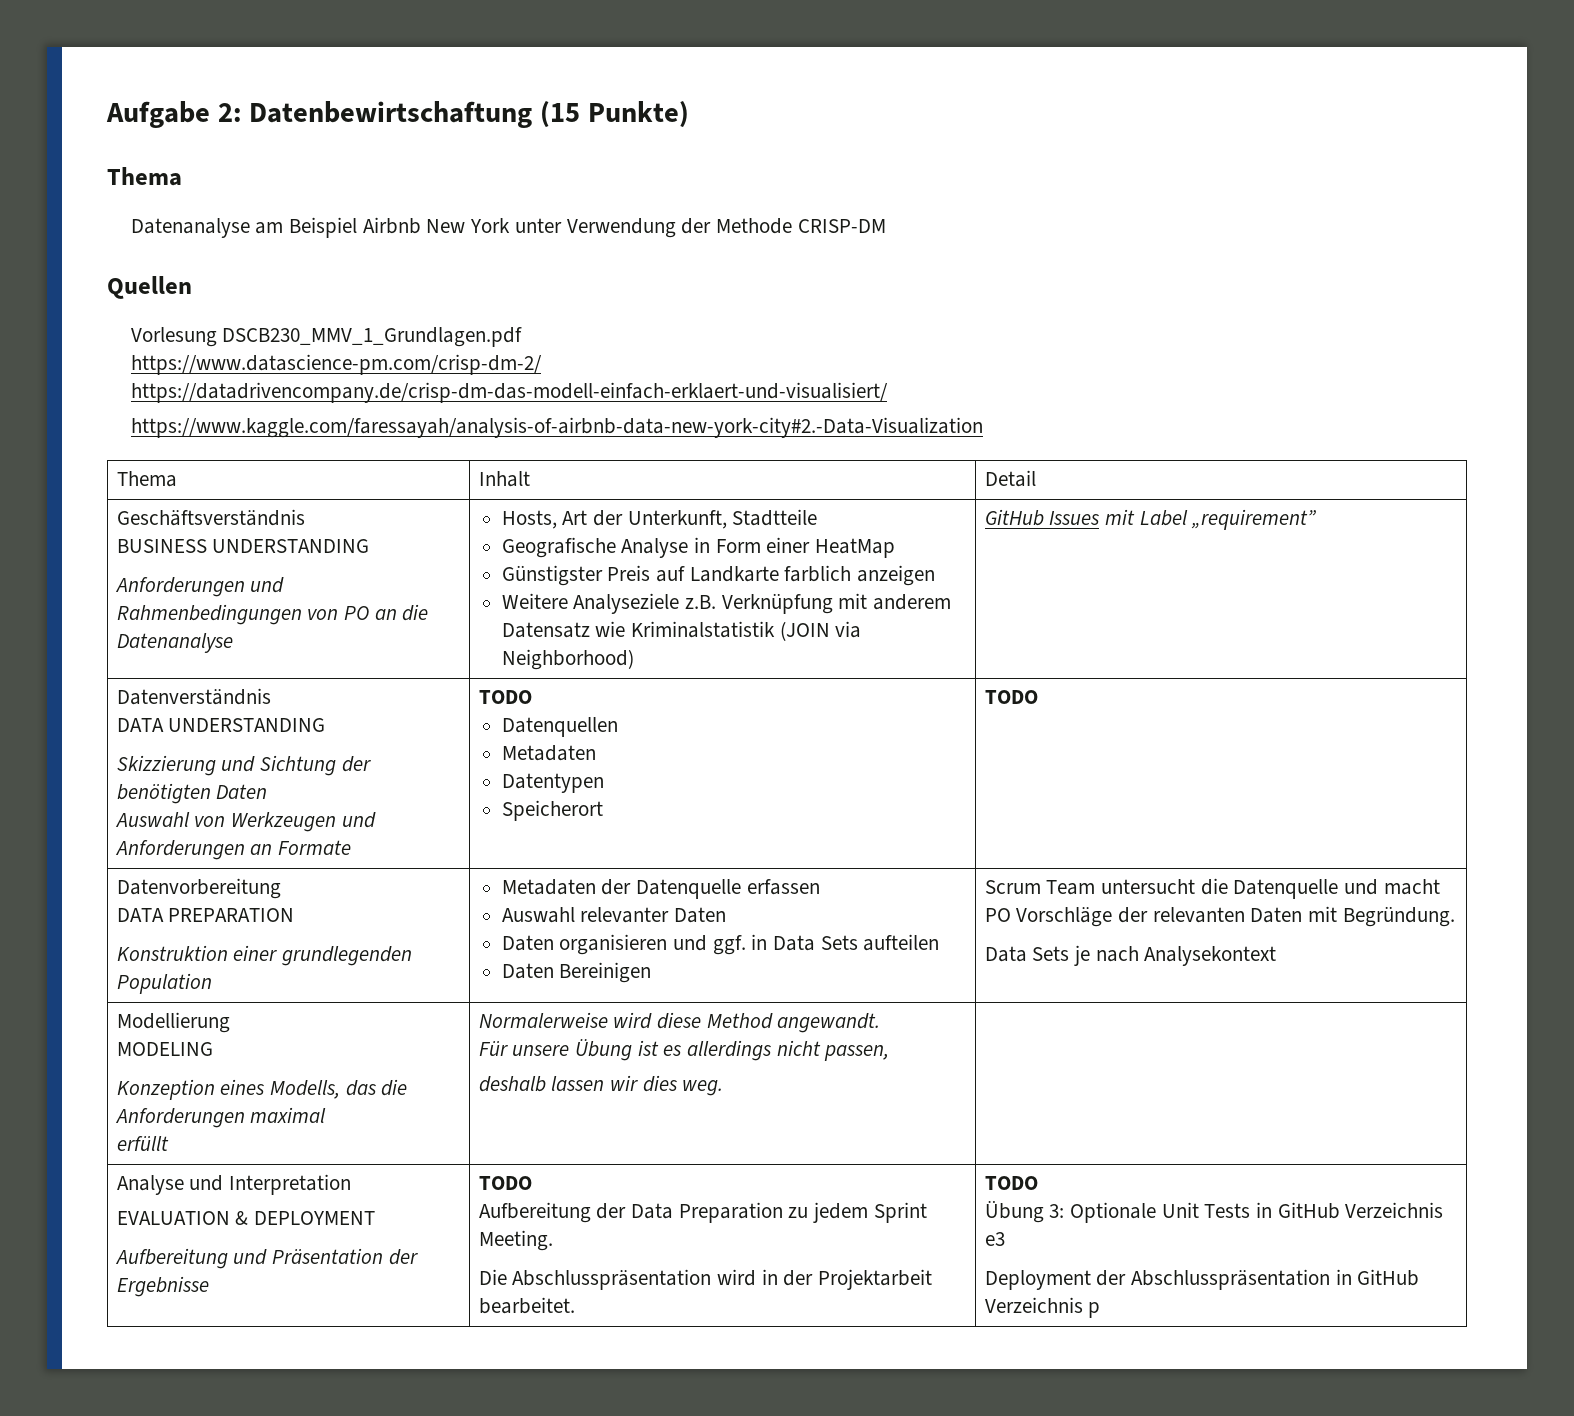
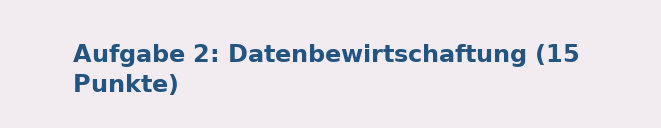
  Aufgabe 2: Datenbewirtschaftung (15 Punkte)
- Thema
- Datenanalyse am Beispiel Airbnb New York unter Verwendung der Methode CRISP-DM
- Quellen
- Vorlesung DSCB230_MMV_1_Grundlagen.pdf
- https://www.datascience-pm.com/crisp-dm-2/
- https://datadrivencompany.de/crisp-dm-das-modell-einfach-erklaert-und-visualisiert/
- https://www.kaggle.com/faressayah/analysis-of-airbnb-data-new-york-city#2.-Data-Visualization
- Thema | Inhalt | Detail
- Geschäftsverständnis
- BUSINESS UNDERSTANDING
- Anforderungen und Rahmenbedingungen von PO an die Datenanalyse | Hosts, Art der Unterkunft, Stadtteile
- Geografische Analyse in Form einer HeatMap
- Günstigster Preis auf Landkarte farblich anzeigen
- Weitere Analyseziele z.B. Verknüpfung mit anderem Datensatz wie Kriminalstatistik (JOIN via Neighborhood) | GitHub Issues mit Label „requirement”
- Datenverständnis
- DATA UNDERSTANDING
- Skizzierung und Sichtung der benötigten Daten
- Auswahl von Werkzeugen und Anforderungen an Formate | TODO
- Datenquellen
- Metadaten
- Datentypen
- Speicherort | TODO
- Datenvorbereitung
- DATA PREPARATION
- Konstruktion einer grundlegenden Population | Metadaten der Datenquelle erfassen
- Auswahl relevanter Daten
- Daten organisieren und ggf. in Data Sets aufteilen
- Daten Bereinigen | Scrum Team untersucht die Datenquelle und macht PO Vorschläge der relevanten Daten mit Begründung.
- Data Sets je nach Analysekontext
- Modellierung
- MODELING
- Konzeption eines Modells, das die Anforderungen maximal
- erfüllt | Normalerweise wird diese Method angewandt.
- Für unsere Übung ist es allerdings nicht passen,
- deshalb lassen wir dies weg. |
- Analyse und Interpretation
- EVALUATION & DEPLOYMENT
- Aufbereitung und Präsentation der Ergebnisse | TODO
- Aufbereitung der Data Preparation zu jedem Sprint Meeting.
- Die Abschlusspräsentation wird in der Projektarbeit bearbeitet. | TODO
- Übung 3: Optionale Unit Tests in GitHub Verzeichnis e3
- Deployment der Abschlusspräsentation in GitHub Verzeichnis p

